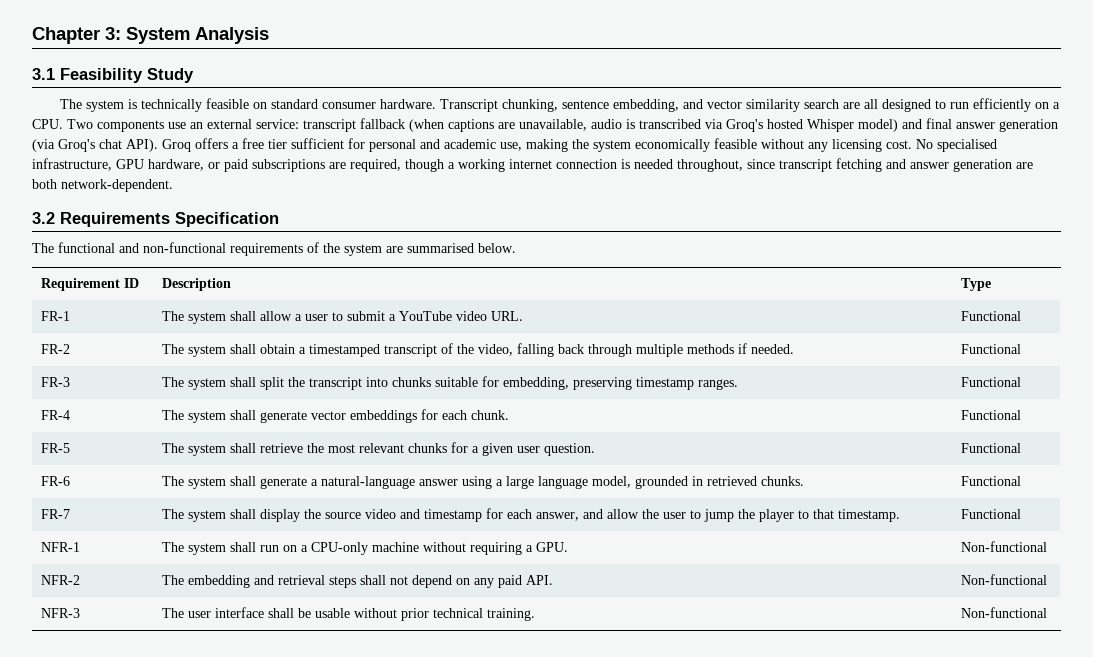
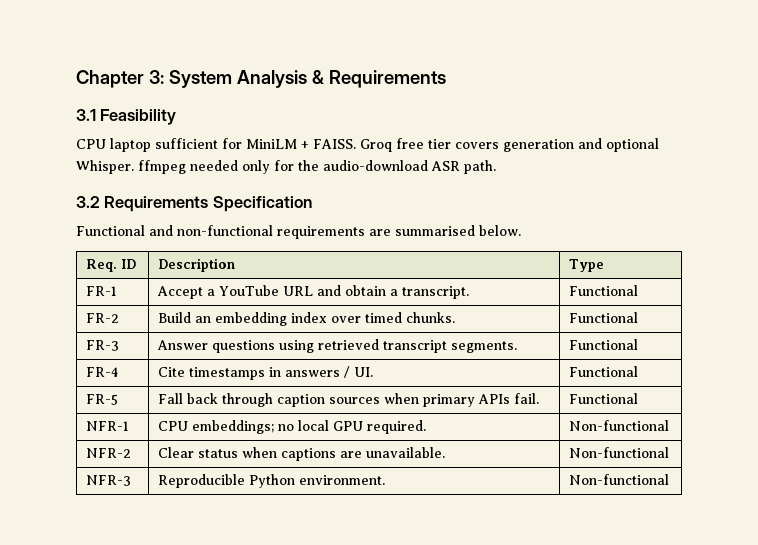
- Chapter 3: System Analysis
+ Chapter 3: System Analysis & Requirements
- 3.1 Feasibility Study
- The system is technically feasible on standard consumer hardware. Transcript chunking, sentence embedding, and vector similarity search are all designed to run efficiently on a CPU. Two components use an external service: transcript fallback (when captions are unavailable, audio is transcribed via Groq's hosted Whisper model) and final answer generation (via Groq's chat API). Groq offers a free tier sufficient for personal and academic use, making the system economically feasible without any licensing cost. No specialised infrastructure, GPU hardware, or paid subscriptions are required, though a working internet connection is needed throughout, since transcript fetching and answer generation are both network-dependent.
+ 3.1 Feasibility
+ CPU laptop sufficient for MiniLM + FAISS. Groq free tier covers generation and optional Whisper. ffmpeg needed only for the audio-download ASR path.
- The functional and non-functional requirements of the system are summarised below.
+ Functional and non-functional requirements are summarised below.
- Requirement ID | Description | Type
+ Req. ID | Description | Type
- FR-1 | The system shall allow a user to submit a YouTube video URL. | Functional
- FR-2 | The system shall obtain a timestamped transcript of the video, falling back through multiple methods if needed. | Functional
- FR-3 | The system shall split the transcript into chunks suitable for embedding, preserving timestamp ranges. | Functional
- FR-4 | The system shall generate vector embeddings for each chunk. | Functional
- FR-5 | The system shall retrieve the most relevant chunks for a given user question. | Functional
- FR-6 | The system shall generate a natural-language answer using a large language model, grounded in retrieved chunks. | Functional
- FR-7 | The system shall display the source video and timestamp for each answer, and allow the user to jump the player to that timestamp. | Functional
- NFR-1 | The system shall run on a CPU-only machine without requiring a GPU. | Non-functional
- NFR-2 | The embedding and retrieval steps shall not depend on any paid API. | Non-functional
- NFR-3 | The user interface shall be usable without prior technical training. | Non-functional
+ FR-1 | Accept a YouTube URL and obtain a transcript. | Functional
+ FR-2 | Build an embedding index over timed chunks. | Functional
+ FR-3 | Answer questions using retrieved transcript segments. | Functional
+ FR-4 | Cite timestamps in answers / UI. | Functional
+ FR-5 | Fall back through caption sources when primary APIs fail. | Functional
+ NFR-1 | CPU embeddings; no local GPU required. | Non-functional
+ NFR-2 | Clear status when captions are unavailable. | Non-functional
+ NFR-3 | Reproducible Python environment. | Non-functional

